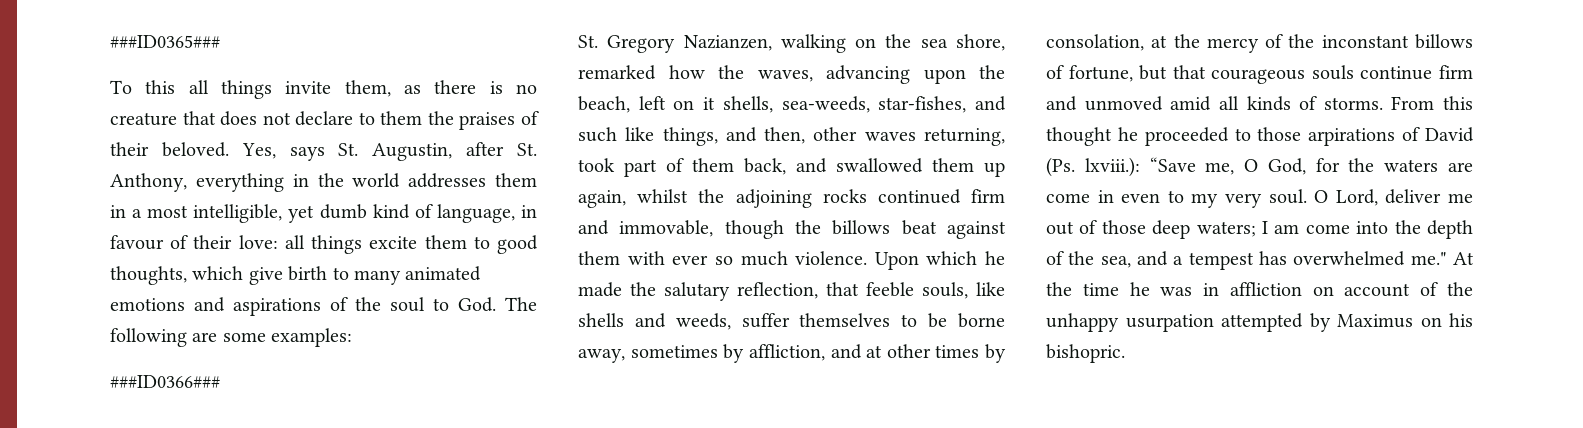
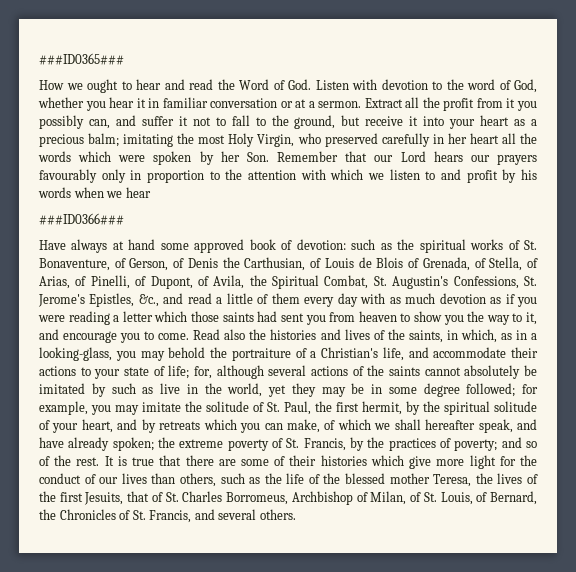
- To this all things invite them, as there is no creature that does not declare to them the praises of their beloved. Yes, says St. Augustin, after St. Anthony, everything in the world addresses them in a most intelligible, yet dumb kind of language, in favour of their love: all things excite them to good thoughts, which give birth to many animated emotions and aspirations of the soul to God. The following are some examples:
+ How we ought to hear and read the Word of God. Listen with devotion to the word of God, whether you hear it in familiar conversation or at a sermon. Extract all the profit from it you possibly can, and suffer it not to fall to the ground, but receive it into your heart as a precious balm; imitating the most Holy Virgin, who preserved carefully in her heart all the words which were spoken by her Son. Remember that our Lord hears our prayers favourably only in proportion to the attention with which we listen to and profit by his words when we hear
  ###ID0366###
- St. Gregory Nazianzen, walking on the sea shore, remarked how the waves, advancing upon the beach, left on it shells, sea-weeds, star-fishes, and such like things, and then, other waves returning, took part of them back, and swallowed them up again, whilst the adjoining rocks continued firm and immovable, though the billows beat against them with ever so much violence. Upon which he made the salutary reflection, that feeble souls, like shells and weeds, suffer themselves to be borne away, sometimes by affliction, and at other times by consolation, at the mercy of the inconstant billows of fortune, but that courageous souls continue firm and unmoved amid all kinds of storms. From this thought he proceeded to those arpirations of David (Ps. lxviii.): “Save me, O God, for the waters are come in even to my very soul. O Lord, deliver me out of those deep waters; I am come into the depth of the sea, and a tempest has overwhelmed me." At the time he was in affliction on account of the unhappy usurpation attempted by Maximus on his bishopric.
+ Have always at hand some approved book of devotion: such as the spiritual works of St. Bonaventure, of Gerson, of Denis the Carthusian, of Louis de Blois of Grenada, of Stella, of Arias, of Pinelli, of Dupont, of Avila, the Spiritual Combat, St. Augustin's Confessions, St. Jerome's Epistles, &c., and read a little of them every day with as much devotion as if you were reading a letter which those saints had sent you from heaven to show you the way to it, and encourage you to come. Read also the histories and lives of the saints, in which, as in a looking-glass, you may behold the portraiture of a Christian's life, and accommodate their actions to your state of life; for, although several actions of the saints cannot absolutely be imitated by such as live in the world, yet they may be in some degree followed; for example, you may imitate the solitude of St. Paul, the first hermit, by the spiritual solitude of your heart, and by retreats which you can make, of which we shall hereafter speak, and have already spoken; the extreme poverty of St. Francis, by the practices of poverty; and so of the rest. It is true that there are some of their histories which give more light for the conduct of our lives than others, such as the life of the blessed mother Teresa, the lives of the first Jesuits, that of St. Charles Borromeus, Archbishop of Milan, of St. Louis, of Bernard, the Chronicles of St. Francis, and several others.

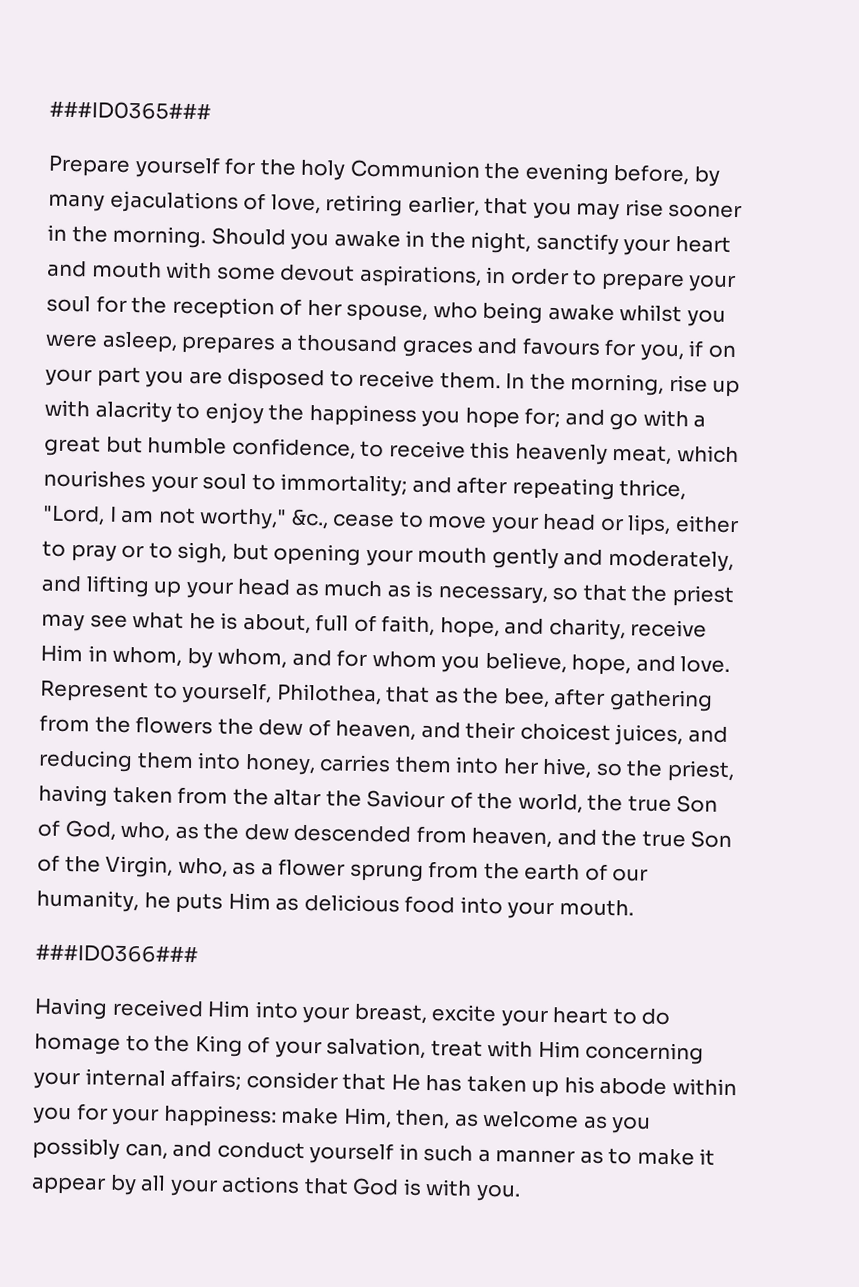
- How we ought to hear and read the Word of God. Listen with devotion to the word of God, whether you hear it in familiar conversation or at a sermon. Extract all the profit from it you possibly can, and suffer it not to fall to the ground, but receive it into your heart as a precious balm; imitating the most Holy Virgin, who preserved carefully in her heart all the words which were spoken by her Son. Remember that our Lord hears our prayers favourably only in proportion to the attention with which we listen to and profit by his words when we hear
+ Prepare yourself for the holy Communion the evening before, by many ejaculations of love, retiring earlier, that you may rise sooner in the morning. Should you awake in the night, sanctify your heart and mouth with some devout aspirations, in order to prepare your soul for the reception of her spouse, who being awake whilst you were asleep, prepares a thousand graces and favours for you, if on your part you are disposed to receive them. In the morning, rise up with alacrity to enjoy the happiness you hope for; and go with a great but humble confidence, to receive this heavenly meat, which nourishes your soul to immortality; and after repeating thrice, "Lord, I am not worthy," &c., cease to move your head or lips, either to pray or to sigh, but opening your mouth gently and moderately, and lifting up your head as much as is necessary, so that the priest may see what he is about, full of faith, hope, and charity, receive Him in whom, by whom, and for whom you believe, hope, and love. Represent to yourself, Philothea, that as the bee, after gathering from the flowers the dew of heaven, and their choicest juices, and reducing them into honey, carries them into her hive, so the priest, having taken from the altar the Saviour of the world, the true Son of God, who, as the dew descended from heaven, and the true Son of the Virgin, who, as a flower sprung from the earth of our humanity, he puts Him as delicious food into your mouth.
  ###ID0366###
- Have always at hand some approved book of devotion: such as the spiritual works of St. Bonaventure, of Gerson, of Denis the Carthusian, of Louis de Blois of Grenada, of Stella, of Arias, of Pinelli, of Dupont, of Avila, the Spiritual Combat, St. Augustin's Confessions, St. Jerome's Epistles, &c., and read a little of them every day with as much devotion as if you were reading a letter which those saints had sent you from heaven to show you the way to it, and encourage you to come. Read also the histories and lives of the saints, in which, as in a looking-glass, you may behold the portraiture of a Christian's life, and accommodate their actions to your state of life; for, although several actions of the saints cannot absolutely be imitated by such as live in the world, yet they may be in some degree followed; for example, you may imitate the solitude of St. Paul, the first hermit, by the spiritual solitude of your heart, and by retreats which you can make, of which we shall hereafter speak, and have already spoken; the extreme poverty of St. Francis, by the practices of poverty; and so of the rest. It is true that there are some of their histories which give more light for the conduct of our lives than others, such as the life of the blessed mother Teresa, the lives of the first Jesuits, that of St. Charles Borromeus, Archbishop of Milan, of St. Louis, of Bernard, the Chronicles of St. Francis, and several others.
+ Having received Him into your breast, excite your heart to do homage to the King of your salvation, treat with Him concerning your internal affairs; consider that He has taken up his abode within you for your happiness: make Him, then, as welcome as you possibly can, and conduct yourself in such a manner as to make it appear by all your actions that God is with you.

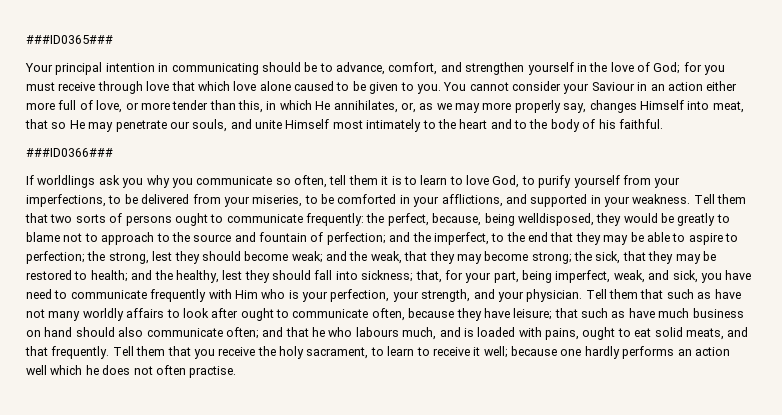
- Prepare yourself for the holy Communion the evening before, by many ejaculations of love, retiring earlier, that you may rise sooner in the morning. Should you awake in the night, sanctify your heart and mouth with some devout aspirations, in order to prepare your soul for the reception of her spouse, who being awake whilst you were asleep, prepares a thousand graces and favours for you, if on your part you are disposed to receive them. In the morning, rise up with alacrity to enjoy the happiness you hope for; and go with a great but humble confidence, to receive this heavenly meat, which nourishes your soul to immortality; and after repeating thrice, "Lord, I am not worthy," &c., cease to move your head or lips, either to pray or to sigh, but opening your mouth gently and moderately, and lifting up your head as much as is necessary, so that the priest may see what he is about, full of faith, hope, and charity, receive Him in whom, by whom, and for whom you believe, hope, and love. Represent to yourself, Philothea, that as the bee, after gathering from the flowers the dew of heaven, and their choicest juices, and reducing them into honey, carries them into her hive, so the priest, having taken from the altar the Saviour of the world, the true Son of God, who, as the dew descended from heaven, and the true Son of the Virgin, who, as a flower sprung from the earth of our humanity, he puts Him as delicious food into your mouth.
+ Your principal intention in communicating should be to advance, comfort, and strengthen yourself in the love of God; for you must receive through love that which love alone caused to be given to you. You cannot consider your Saviour in an action either more full of love, or more tender than this, in which He annihilates, or, as we may more properly say, changes Himself into meat, that so He may penetrate our souls, and unite Himself most intimately to the heart and to the body of his faithful.
  ###ID0366###
- Having received Him into your breast, excite your heart to do homage to the King of your salvation, treat with Him concerning your internal affairs; consider that He has taken up his abode within you for your happiness: make Him, then, as welcome as you possibly can, and conduct yourself in such a manner as to make it appear by all your actions that God is with you.
+ If worldlings ask you why you communicate so often, tell them it is to learn to love God, to purify yourself from your imperfections, to be delivered from your miseries, to be comforted in your afflictions, and supported in your weakness. Tell them that two sorts of persons ought to communicate frequently: the perfect, because, being welldisposed, they would be greatly to blame not to approach to the source and fountain of perfection; and the imperfect, to the end that they may be able to aspire to perfection; the strong, lest they should become weak; and the weak, that they may become strong; the sick, that they may be restored to health; and the healthy, lest they should fall into sickness; that, for your part, being imperfect, weak, and sick, you have need to communicate frequently with Him who is your perfection, your strength, and your physician. Tell them that such as have not many worldly affairs to look after ought to communicate often, because they have leisure; that such as have much business on hand should also communicate often; and that he who labours much, and is loaded with pains, ought to eat solid meats, and that frequently. Tell them that you receive the holy sacrament, to learn to receive it well; because one hardly performs an action well which he does not often practise.

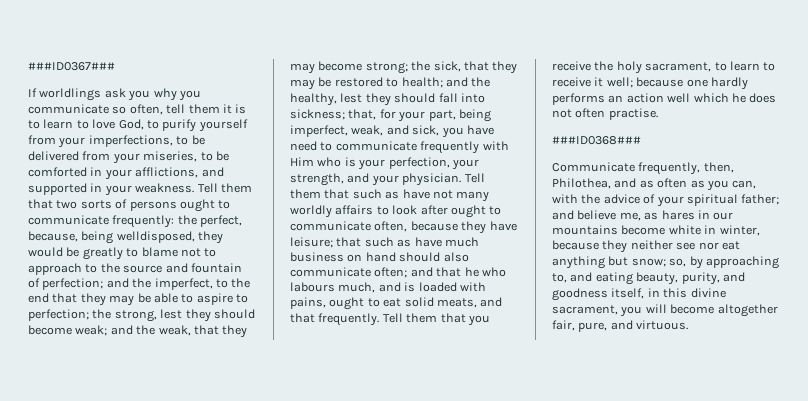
- ###ID0365###
- Your principal intention in communicating should be to advance, comfort, and strengthen yourself in the love of God; for you must receive through love that which love alone caused to be given to you. You cannot consider your Saviour in an action either more full of love, or more tender than this, in which He annihilates, or, as we may more properly say, changes Himself into meat, that so He may penetrate our souls, and unite Himself most intimately to the heart and to the body of his faithful.
- ###ID0366###
+ ###ID0367###
+ ###ID0368###
+ Communicate frequently, then, Philothea, and as often as you can, with the advice of your spiritual father; and believe me, as hares in our mountains become white in winter, because they neither see nor eat anything but snow; so, by approaching to, and eating beauty, purity, and goodness itself, in this divine sacrament, you will become altogether fair, pure, and virtuous.

